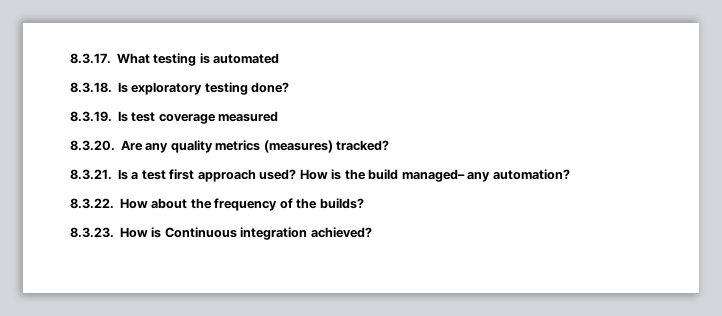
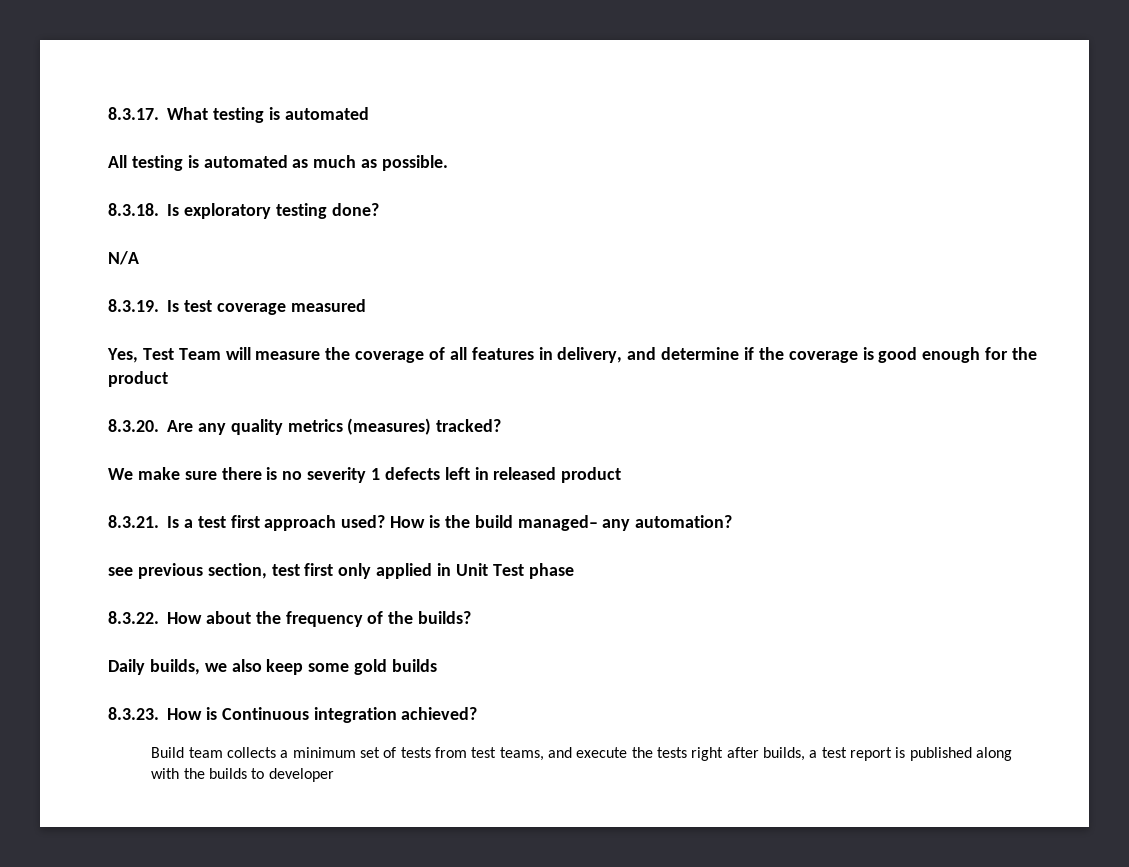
+ All testing is automated as much as possible.
+ N/A
+ Yes, Test Team will measure the coverage of all features in delivery, and determine if the coverage is good enough for the product
+ We make sure there is no severity 1 defects left in released product
+ see previous section, test first only applied in Unit Test phase
+ Daily builds, we also keep some gold builds
+ Build team collects a minimum set of tests from test teams, and execute the tests right after builds, a test report is published along with the builds to developer

